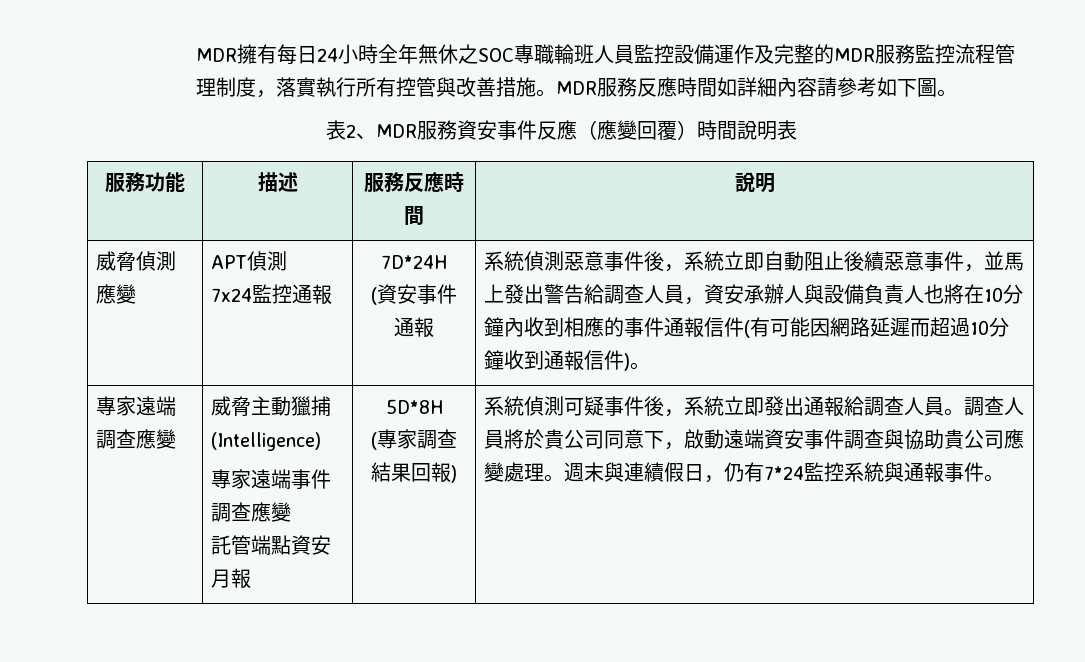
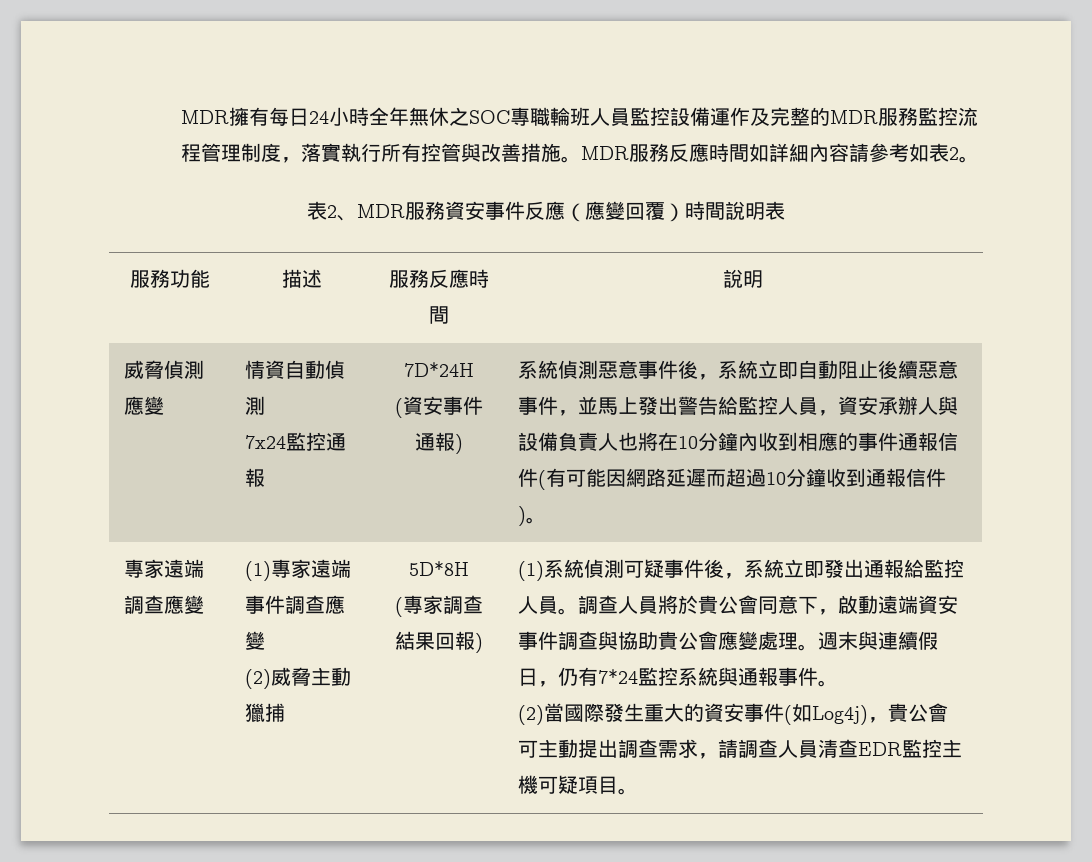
- MDR服務反應時間如詳細內容請參考如下圖。
+ MDR服務反應時間如詳細內容請參考如表2。
- APT偵測
+ 情資自動偵測
- (資安事件通報
+ (資安事件通報)
- 系統偵測惡意事件後，系統立即自動阻止後續惡意事件，並馬上發出警告給調查人員，資安承辦人與設備負責人也將在10分鐘內收到相應的事件通報信件(有可能因網路延遲而超過10分鐘收到通報信件)。
+ 系統偵測惡意事件後，系統立即自動阻止後續惡意事件，並馬上發出警告給監控人員，資安承辦人與設備負責人也將在10分鐘內收到相應的事件通報信件(有可能因網路延遲而超過10分鐘收到通報信件)。
- 威脅主動獵捕(Intelligence)
- 專家遠端事件調查應變
+ (1)專家遠端事件調查應變
- 託管端點資安月報
+ (2)威脅主動獵捕
- 系統偵測可疑事件後，系統立即發出通報給調查人員。
+ (1)系統偵測可疑事件後，系統立即發出通報給監控人員。
- 調查人員將於貴公司同意下，啟動遠端資安事件調查與協助貴公司應變處理。
+ 調查人員將於貴公會同意下，啟動遠端資安事件調查與協助貴公會應變處理。
+ (2)當國際發生重大的資安事件(如Log4j)，貴公會可主動提出調查需求，請調查人員清查EDR監控主機可疑項目。

